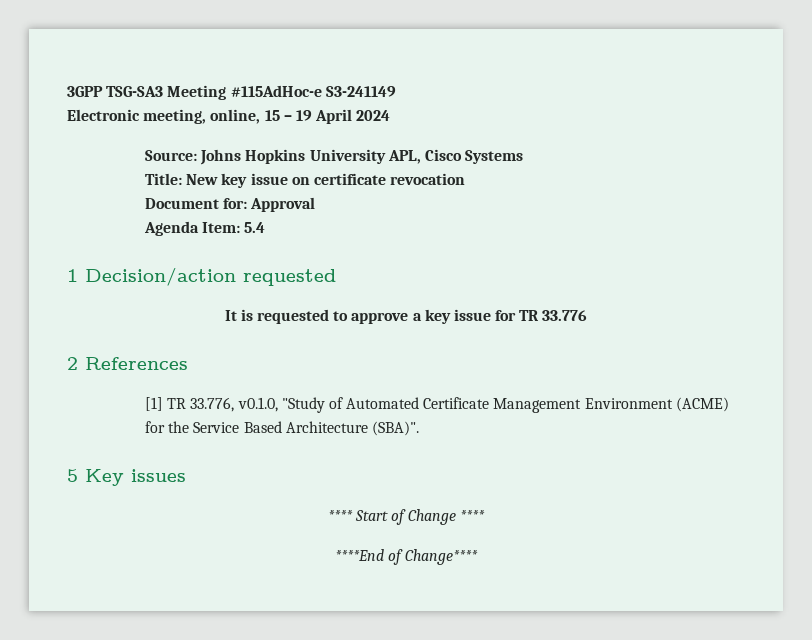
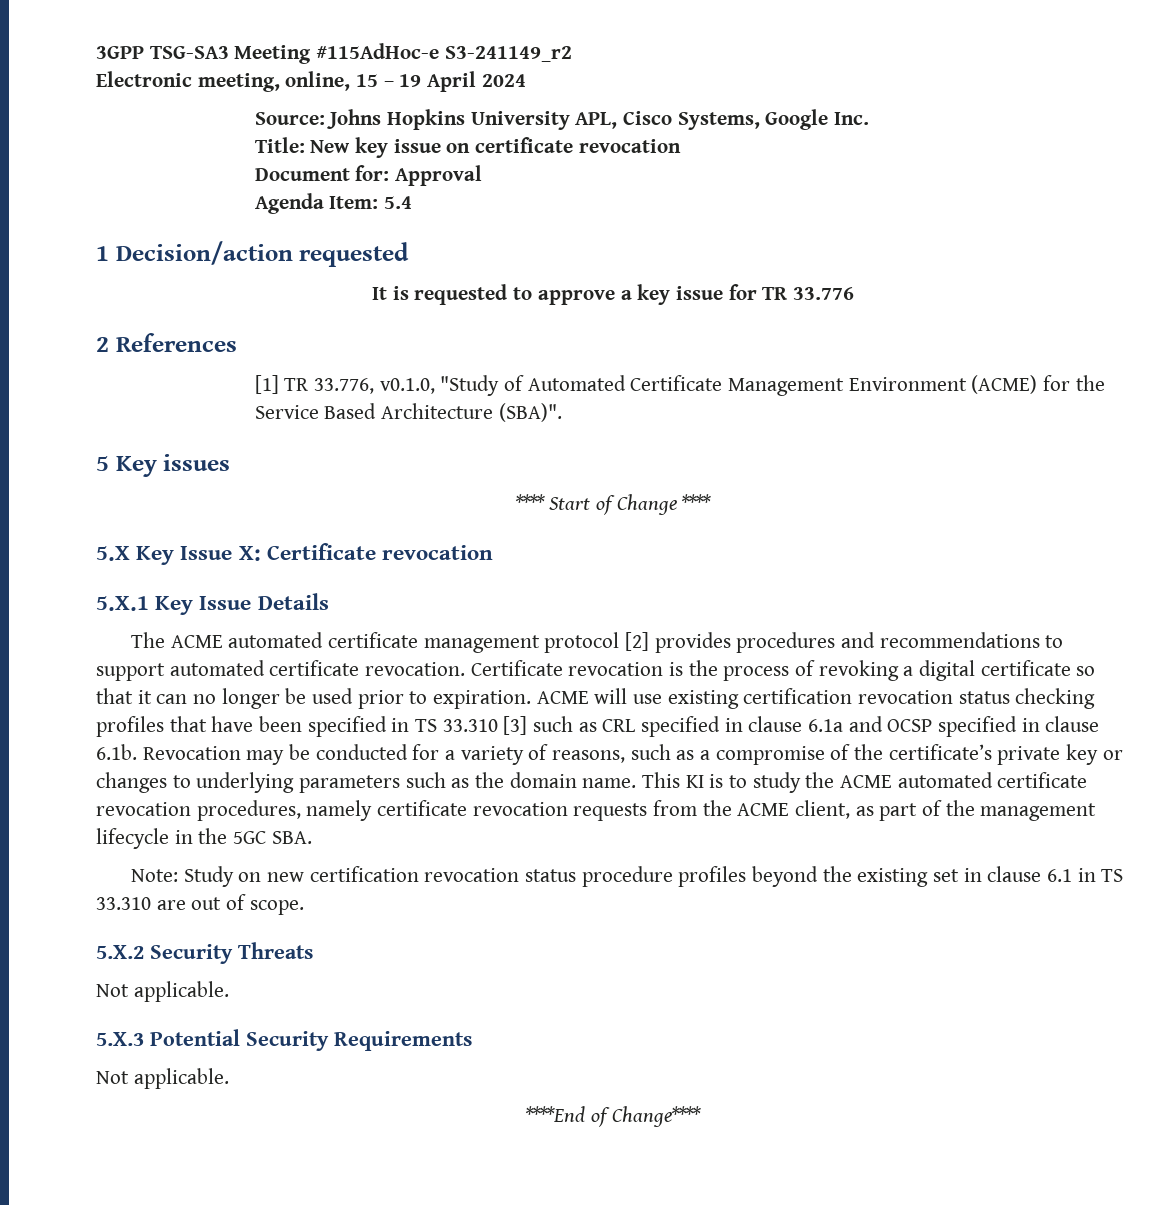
- 3GPP TSG-SA3 Meeting #115AdHoc-e S3-241149
+ 3GPP TSG-SA3 Meeting #115AdHoc-e S3-241149_r2
- Source: Johns Hopkins University APL, Cisco Systems
+ Source: Johns Hopkins University APL, Cisco Systems, Google Inc.
+ 5.X Key Issue X: Certificate revocation
+ 5.X.1 Key Issue Details
+ The ACME automated certificate management protocol [2] provides procedures and recommendations to support automated certificate revocation. Certificate revocation is the process of revoking a digital certificate so that it can no longer be used prior to expiration. ACME will use existing certification revocation status checking profiles that have been specified in TS 33.310 [3] such as CRL specified in clause 6.1a and OCSP specified in clause 6.1b. Revocation may be conducted for a variety of reasons, such as a compromise of the certificate’s private key or changes to underlying parameters such as the domain name. This KI is to study the ACME automated certificate revocation procedures, namely certificate revocation requests from the ACME client, as part of the management lifecycle in the 5GC SBA.
+ Note: Study on new certification revocation status procedure profiles beyond the existing set in clause 6.1 in TS 33.310 are out of scope.
+ 5.X.2 Security Threats
+ Not applicable.
+ 5.X.3 Potential Security Requirements
+ Not applicable.

